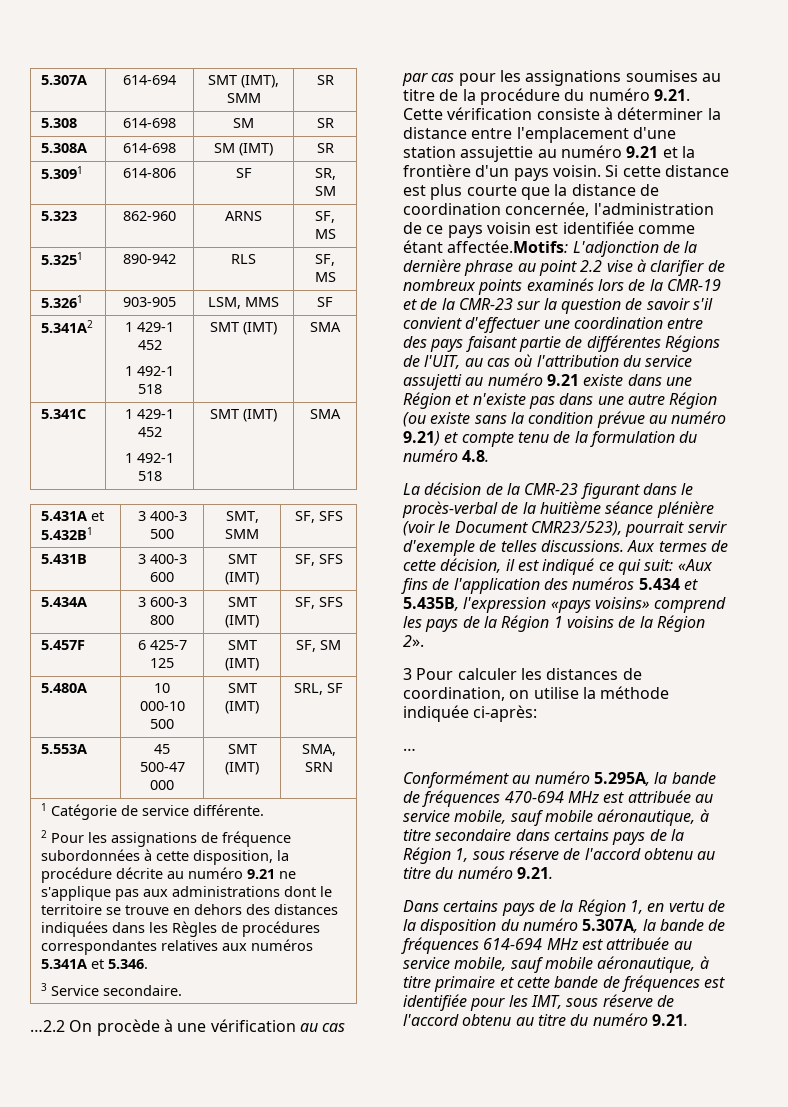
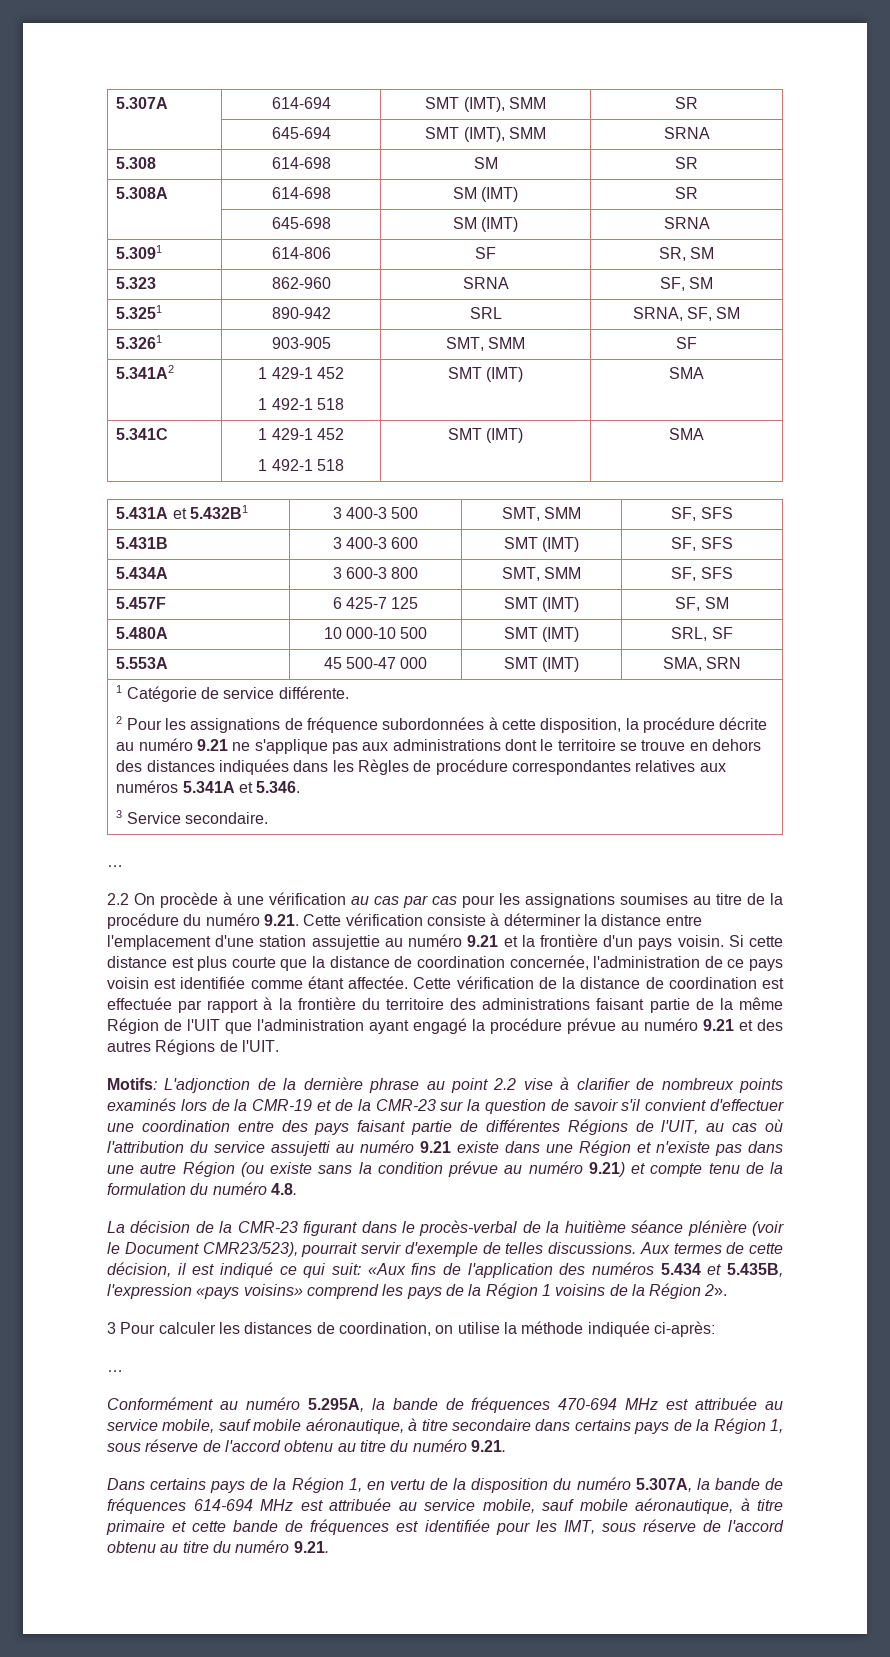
+ | 645-694 | SMT (IMT), SMM | SRNA
+ | 645-698 | SM (IMT) | SRNA
- 5.323 | 862-960 | ARNS | SF, MS
+ 5.323 | 862-960 | SRNA | SF, SM
- 5.3251 | 890-942 | RLS | SF, MS
+ 5.3251 | 890-942 | SRL | SRNA, SF, SM
- 5.3261 | 903-905 | LSM, MMS | SF
+ 5.3261 | 903-905 | SMT, SMM | SF
- 5.434A | 3 600-3 800 | SMT (IMT) | SF, SFS
+ 5.434A | 3 600-3 800 | SMT, SMM | SF, SFS
- 2 Pour les assignations de fréquence subordonnées à cette disposition, la procédure décrite au numéro 9.21 ne s'applique pas aux administrations dont le territoire se trouve en dehors des distances indiquées dans les Règles de procédures correspondantes relatives aux numéros 5.341A et 5.346.
+ 2 Pour les assignations de fréquence subordonnées à cette disposition, la procédure décrite au numéro 9.21 ne s'applique pas aux administrations dont le territoire se trouve en dehors des distances indiquées dans les Règles de procédure correspondantes relatives aux numéros 5.341A et 5.346.
  3 Service secondaire.
- …2.2 On procède à une vérification au cas par cas pour les assignations soumises au titre de la procédure du numéro 9.21. Cette vérification consiste à déterminer la distance entre l'emplacement d'une station assujettie au numéro 9.21 et la frontière d'un pays voisin.
+ …
+ 2.2 On procède à une vérification au cas par cas pour les assignations soumises au titre de la procédure du numéro 9.21. Cette vérification consiste à déterminer la distance entre l'emplacement d'une station assujettie au numéro 9.21 et la frontière d'un pays voisin.
- Si cette distance est plus courte que la distance de coordination concernée, l'administration de ce pays voisin est identifiée comme étant affectée.Motifs:
+ Si cette distance est plus courte que la distance de coordination concernée, l'administration de ce pays voisin est identifiée comme étant affectée. Cette vérification de la distance de coordination est effectuée par rapport à la frontière du territoire des administrations faisant partie de la même Région de l'UIT que l'administration ayant engagé la procédure prévue au numéro 9.21 et des autres Régions de l'UIT.
+ Motifs:

